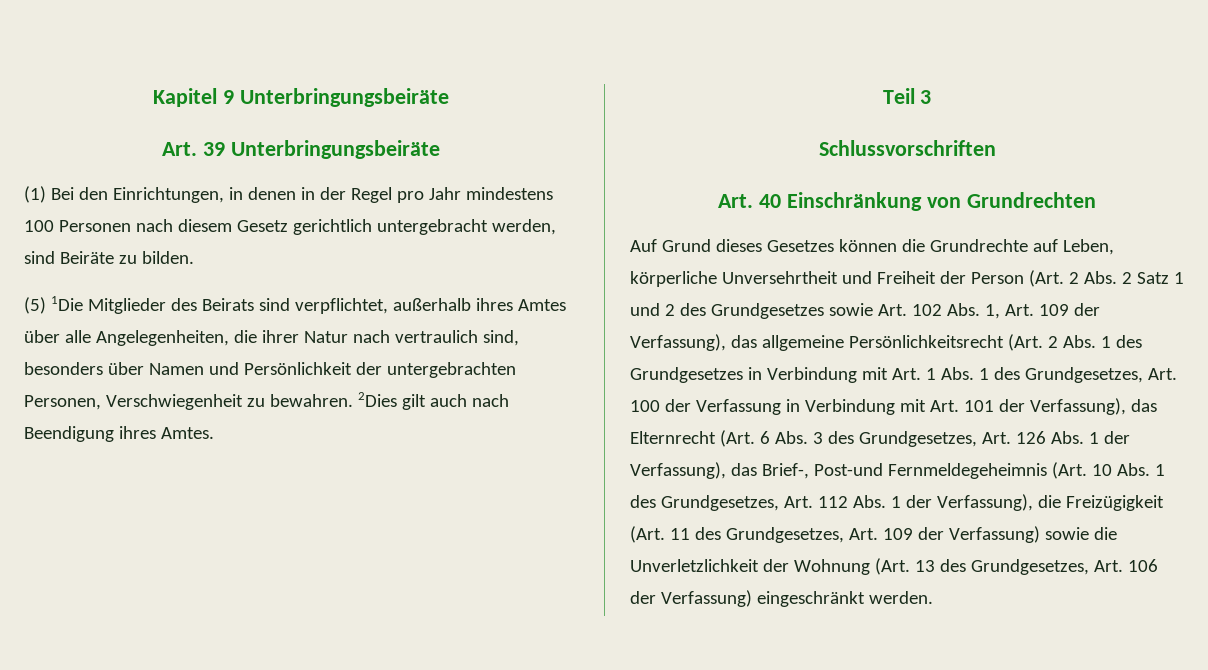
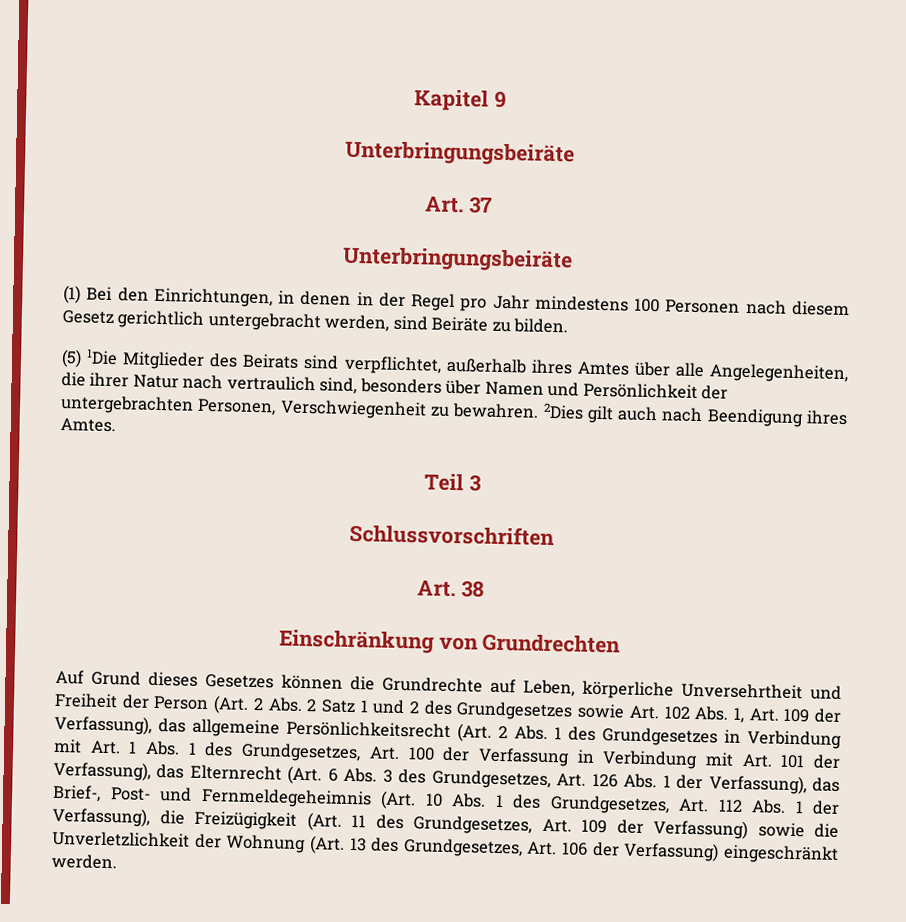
- Kapitel 9 Unterbringungsbeiräte
+ Kapitel 9
+ Unterbringungsbeiräte
- Art. 39 Unterbringungsbeiräte
+ Art. 37
+ Unterbringungsbeiräte
- Art. 40 Einschränkung von Grundrechten
+ Art. 38
+ Einschränkung von Grundrechten
- Auf Grund dieses Gesetzes können die Grundrechte auf Leben, körperliche Unversehrtheit und Freiheit der Person (Art. 2 Abs. 2 Satz 1 und 2 des Grundgesetzes sowie Art. 102 Abs. 1, Art. 109 der Verfassung), das allgemeine Persönlichkeitsrecht (Art. 2 Abs. 1 des Grundgesetzes in Verbindung mit Art. 1 Abs. 1 des Grundgesetzes, Art. 100 der Verfassung in Verbindung mit Art. 101 der Verfassung), das Elternrecht (Art. 6 Abs. 3 des Grundgesetzes, Art. 126 Abs. 1 der Verfassung), das Brief-, Post-und Fernmeldegeheimnis (Art. 10 Abs. 1 des Grundgesetzes, Art. 112 Abs. 1 der Verfassung), die Freizügigkeit (Art. 11 des Grundgesetzes, Art. 109 der Verfassung) sowie die Unverletzlichkeit der Wohnung (Art. 13 des Grundgesetzes, Art. 106 der Verfassung) eingeschränkt werden.
+ Auf Grund dieses Gesetzes können die Grundrechte auf Leben, körperliche Unversehrtheit und Freiheit der Person (Art. 2 Abs. 2 Satz 1 und 2 des Grundgesetzes sowie Art. 102 Abs. 1, Art. 109 der Verfassung), das allgemeine Persönlichkeitsrecht (Art. 2 Abs. 1 des Grundgesetzes in Verbindung mit Art. 1 Abs. 1 des Grundgesetzes, Art. 100 der Verfassung in Verbindung mit Art. 101 der Verfassung), das Elternrecht (Art. 6 Abs. 3 des Grundgesetzes, Art. 126 Abs. 1 der Verfassung), das Brief-, Post- und Fernmeldegeheimnis (Art. 10 Abs. 1 des Grundgesetzes, Art. 112 Abs. 1 der Verfassung), die Freizügigkeit (Art. 11 des Grundgesetzes, Art. 109 der Verfassung) sowie die Unverletzlichkeit der Wohnung (Art. 13 des Grundgesetzes, Art. 106 der Verfassung) eingeschränkt werden.

